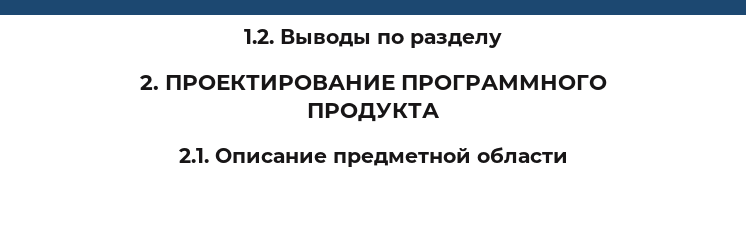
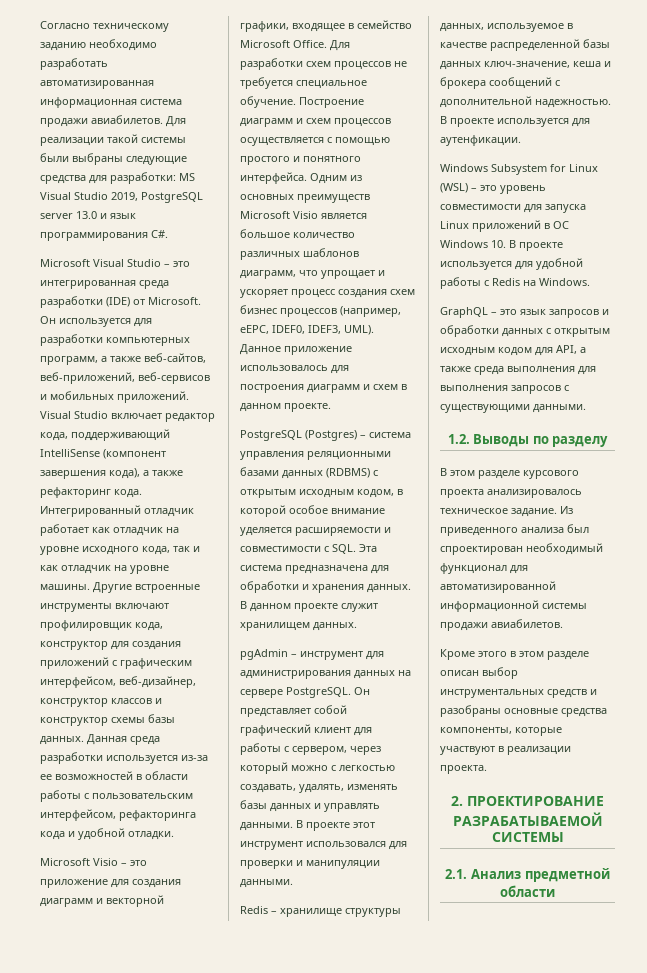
+ Согласно техническому заданию необходимо разработать автоматизированная информационная система продажи авиабилетов. Для реализации такой системы были выбраны следующие средства для разработки: MS Visual Studio 2019, PostgreSQL server 13.0 и язык программирования C#.
+ Microsoft Visual Studio – это интегрированная среда разработки (IDE) от Microsoft. Он используется для разработки компьютерных программ, а также веб-сайтов, веб-приложений, веб-сервисов и мобильных приложений. Visual Studio включает редактор кода, поддерживающий IntelliSense (компонент завершения кода), а также рефакторинг кода. Интегрированный отладчик работает как отладчик на уровне исходного кода, так и как отладчик на уровне машины. Другие встроенные инструменты включают профилировщик кода, конструктор для создания приложений с графическим интерфейсом, веб-дизайнер, конструктор классов и конструктор схемы базы данных. Данная среда разработки используется из-за ее возможностей в области работы с пользовательским интерфейсом, рефакторинга кода и удобной отладки.
+ Microsoft Visio – это приложение для создания диаграмм и векторной графики, входящее в семейство Microsoft Office. Для разработки схем процессов не требуется специальное обучение. Построение диаграмм и схем процессов осуществляется с помощью простого и понятного интерфейса. Одним из основных преимуществ Microsoft Visio является большое количество различных шаблонов диаграмм, что упрощает и ускоряет процесс создания схем бизнес процессов (например, eEPC, IDEF0, IDEF3, UML). Данное приложение использовалось для построения диаграмм и схем в данном проекте.
+ PostgreSQL (Postgres) – система управления реляционными базами данных (RDBMS) с открытым исходным кодом, в которой особое внимание уделяется расширяемости и совместимости с SQL. Эта система предназначена для обработки и хранения данных. В данном проекте служит хранилищем данных.
+ pgAdmin – инструмент для администрирования данных на сервере PostgreSQL. Он представляет собой графический клиент для работы с сервером, через который можно с легкостью создавать, удалять, изменять базы данных и управлять данными. В проекте этот инструмент использовался для проверки и манипуляции данными.
+ Redis – хранилище структуры данных, используемое в качестве распределенной базы данных ключ-значение, кеша и брокера сообщений с дополнительной надежностью. В проекте используется для аутенфикации.
+ Windows Subsystem for Linux (WSL) – это уровень совместимости для запуска Linux приложений в ОС Windows 10. В проекте используется для удобной работы с Redis на Windows.
+ GraphQL – это язык запросов и обработки данных с открытым исходным кодом для API, а также среда выполнения для выполнения запросов с существующими данными.
  1.2. Выводы по разделу
+ В этом разделе курсового проекта анализировалось техническое задание. Из приведенного анализа был спроектирован необходимый функционал для автоматизированной информационной системы продажи авиабилетов.
+ Кроме этого в этом разделе описан выбор инструментальных средств и разобраны основные средства компоненты, которые участвуют в реализации проекта.
- 2. ПРОЕКТИРОВАНИЕ ПРОГРАММНОГО ПРОДУКТА
+ 2. ПРОЕКТИРОВАНИЕ РАЗРАБАТЫВАЕМОЙ СИСТЕМЫ
- 2.1. Описание предметной области
+ 2.1. Анализ предметной области

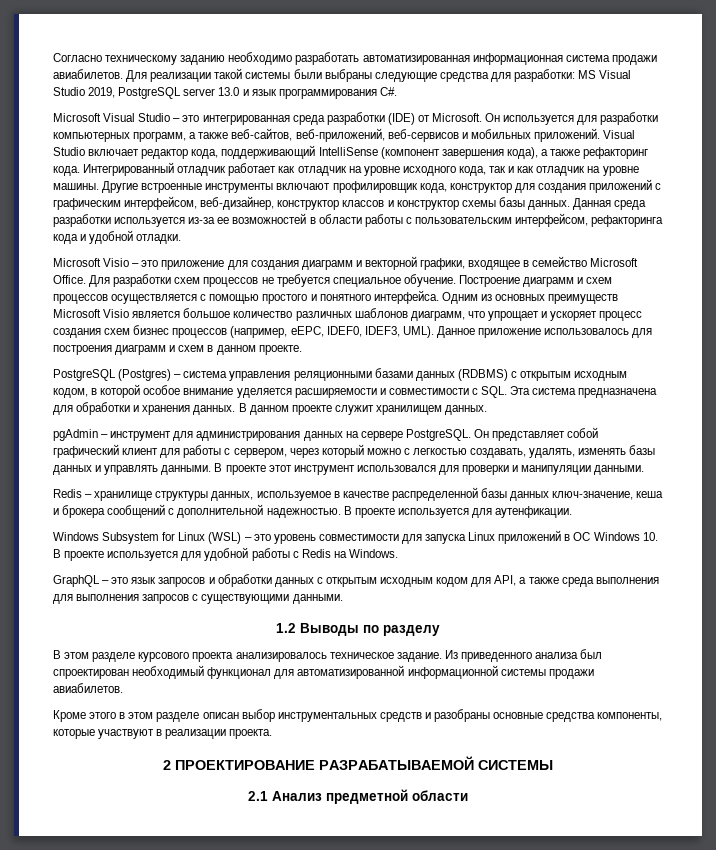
- 1.2. Выводы по разделу
+ 1.2 Выводы по разделу
- 2. ПРОЕКТИРОВАНИЕ РАЗРАБАТЫВАЕМОЙ СИСТЕМЫ
+ 2 ПРОЕКТИРОВАНИЕ РАЗРАБАТЫВАЕМОЙ СИСТЕМЫ
- 2.1. Анализ предметной области
+ 2.1 Анализ предметной области

